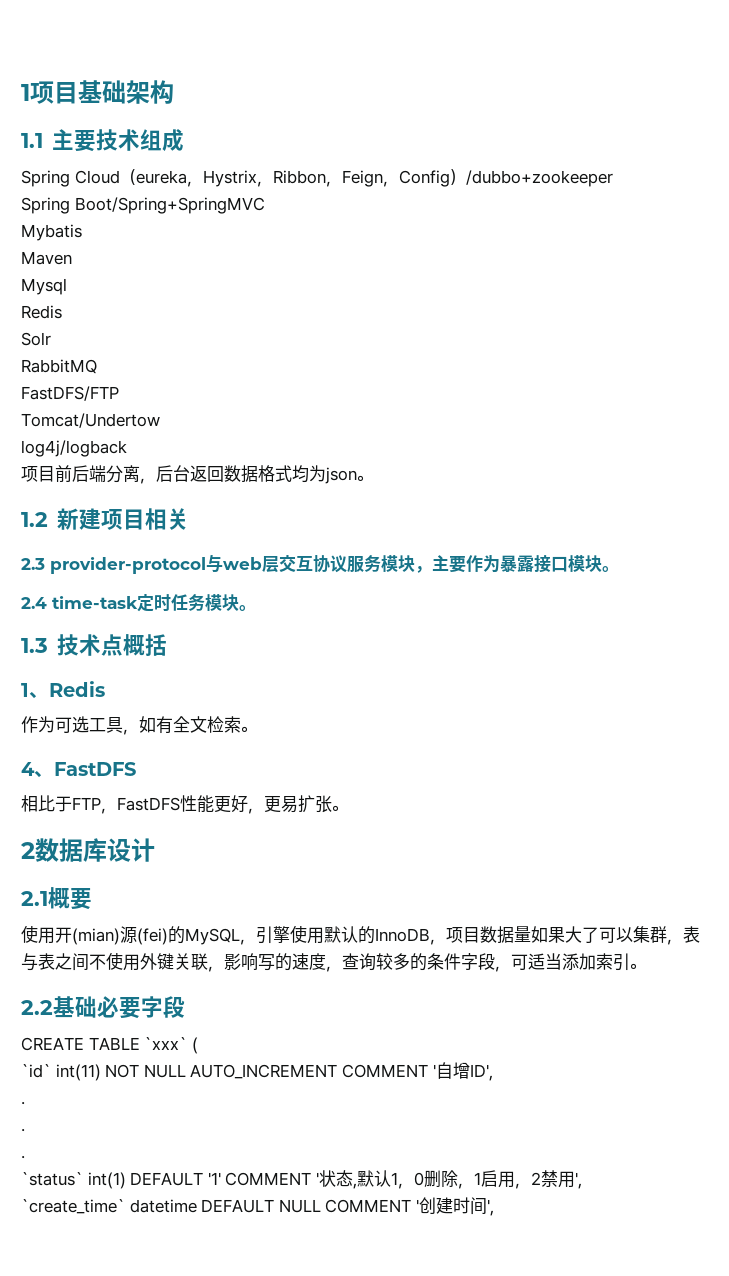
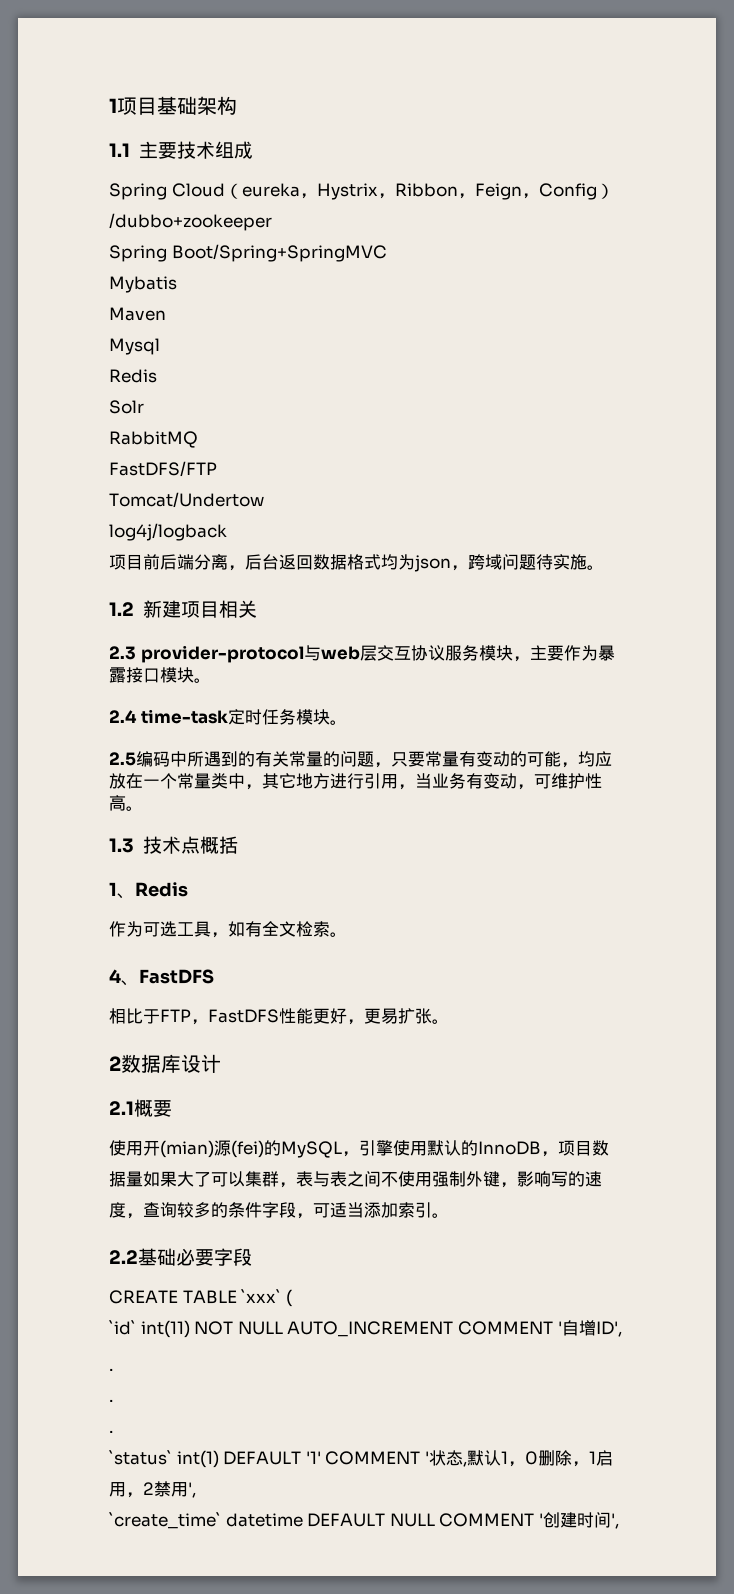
- 项目前后端分离，后台返回数据格式均为json。
+ 项目前后端分离，后台返回数据格式均为json，跨域问题待实施。
+ 2.5编码中所遇到的有关常量的问题，只要常量有变动的可能，均应放在一个常量类中，其它地方进行引用，当业务有变动，可维护性高。
- 使用开(mian)源(fei)的MySQL，引擎使用默认的InnoDB，项目数据量如果大了可以集群，表与表之间不使用外键关联，影响写的速度，查询较多的条件字段，可适当添加索引。
+ 使用开(mian)源(fei)的MySQL，引擎使用默认的InnoDB，项目数据量如果大了可以集群，表与表之间不使用强制外键，影响写的速度，查询较多的条件字段，可适当添加索引。

